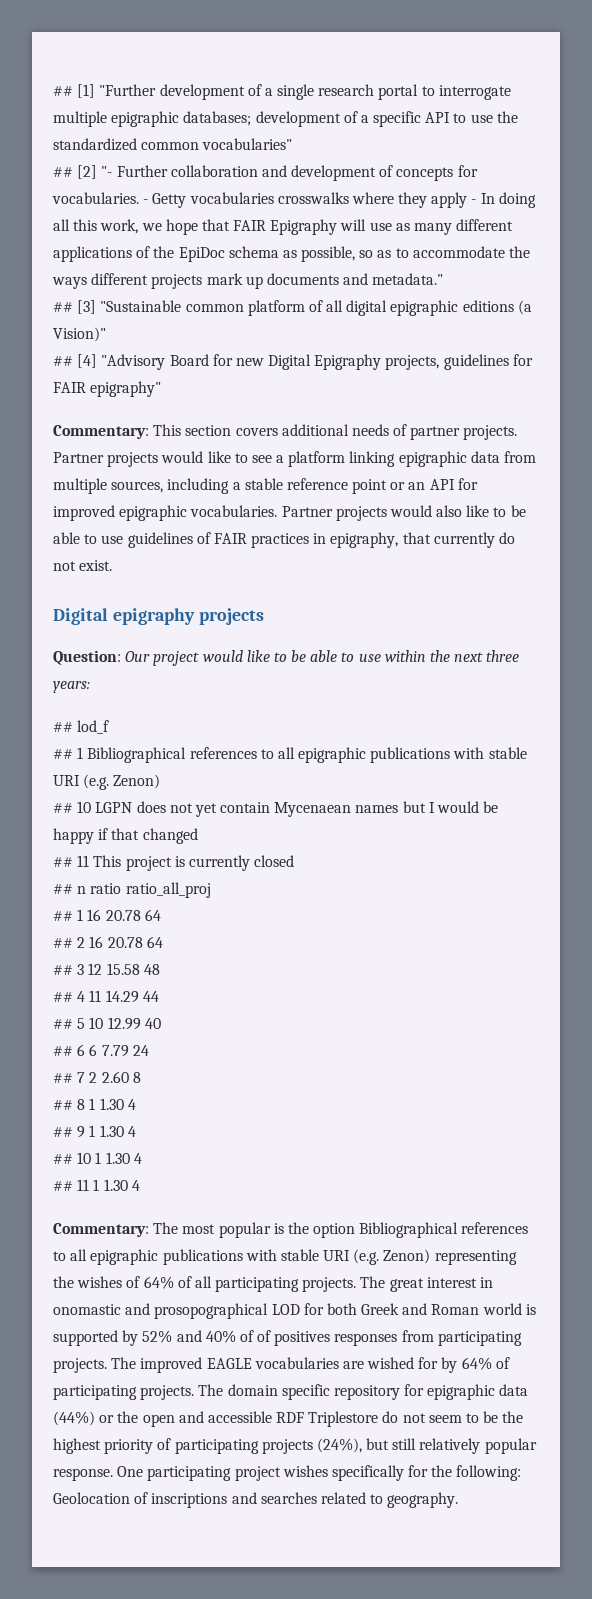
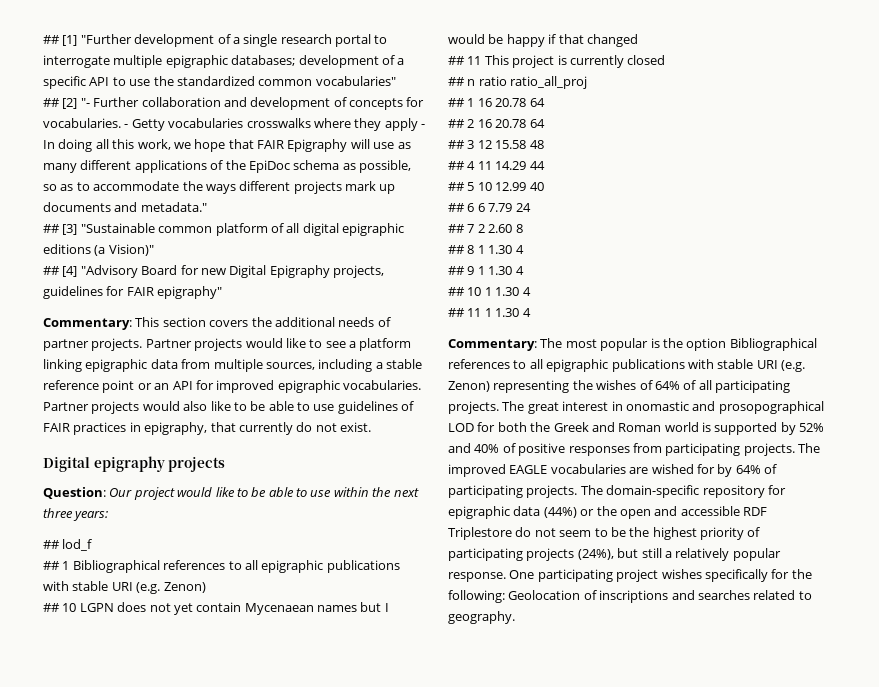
- Commentary: This section covers additional needs of partner projects.
+ Commentary: This section covers the additional needs of partner projects.
- The great interest in onomastic and prosopographical LOD for both Greek and Roman world is supported by 52% and 40% of of positives responses from participating projects.
+ The great interest in onomastic and prosopographical LOD for both the Greek and Roman world is supported by 52% and 40% of positive responses from participating projects.
- The domain specific repository for epigraphic data (44%) or the open and accessible RDF Triplestore do not seem to be the highest priority of participating projects (24%), but still relatively popular response.
+ The domain-specific repository for epigraphic data (44%) or the open and accessible RDF Triplestore do not seem to be the highest priority of participating projects (24%), but still a relatively popular response.

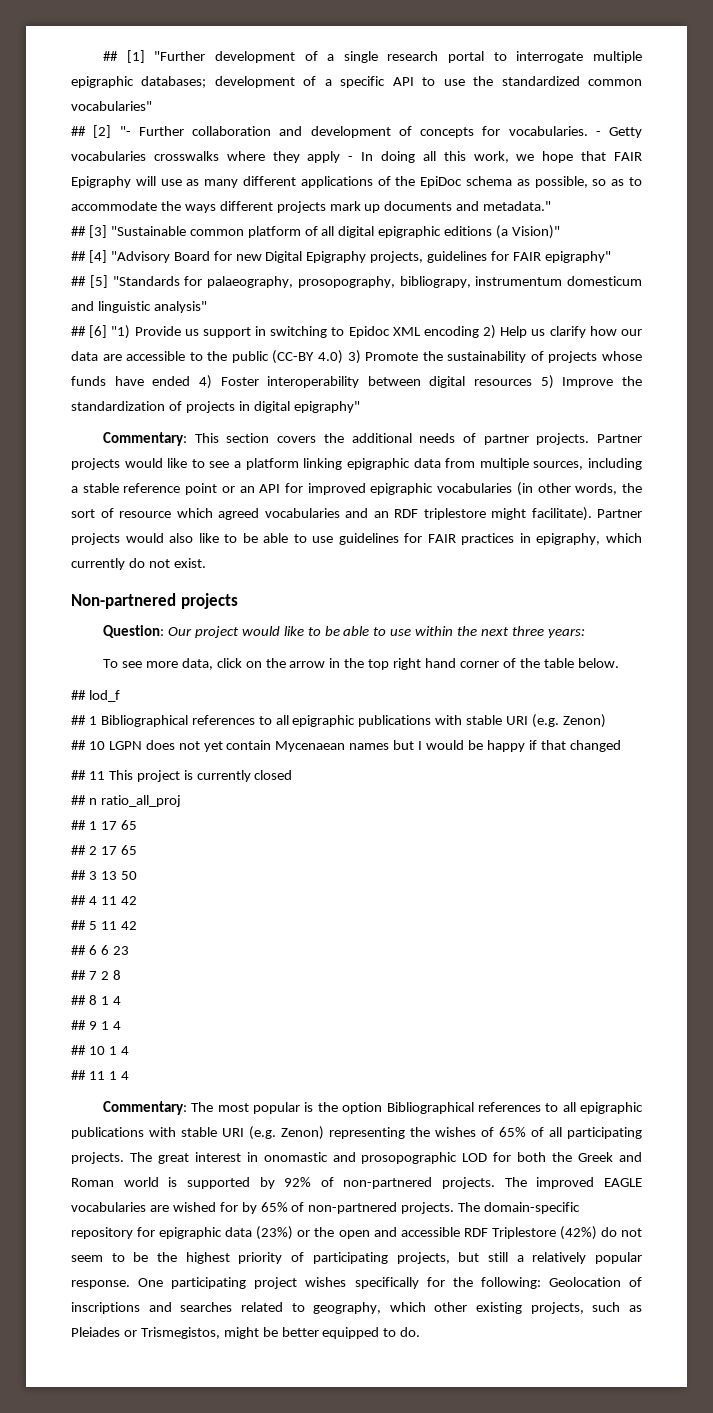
+ ## [5] "Standards for palaeography, prosopography, bibliograpy, instrumentum domesticum and linguistic analysis"
+ ## [6] "1) Provide us support in switching to Epidoc XML encoding 2) Help us clarify how our data are accessible to the public (CC-BY 4.0) 3) Promote the sustainability of projects whose funds have ended 4) Foster interoperability between digital resources 5) Improve the standardization of projects in digital epigraphy"
- Partner projects would like to see a platform linking epigraphic data from multiple sources, including a stable reference point or an API for improved epigraphic vocabularies.
+ Partner projects would like to see a platform linking epigraphic data from multiple sources, including a stable reference point or an API for improved epigraphic vocabularies (in other words, the sort of resource which agreed vocabularies and an RDF triplestore might facilitate).
- Partner projects would also like to be able to use guidelines of FAIR practices in epigraphy, that currently do not exist.
+ Partner projects would also like to be able to use guidelines for FAIR practices in epigraphy, which currently do not exist.
- Digital epigraphy projects
+ Non-partnered projects
+ To see more data, click on the arrow in the top right hand corner of the table below.
- ## n ratio ratio_all_proj
+ ## n ratio_all_proj
- ## 1 16 20.78 64
+ ## 1 17 65
- ## 2 16 20.78 64
+ ## 2 17 65
- ## 3 12 15.58 48
+ ## 3 13 50
- ## 4 11 14.29 44
+ ## 4 11 42
- ## 5 10 12.99 40
+ ## 5 11 42
- ## 6 6 7.79 24
+ ## 6 6 23
- ## 7 2 2.60 8
+ ## 7 2 8
- ## 8 1 1.30 4
+ ## 8 1 4
- ## 9 1 1.30 4
+ ## 9 1 4
- ## 10 1 1.30 4
+ ## 10 1 4
- ## 11 1 1.30 4
+ ## 11 1 4
- Commentary: The most popular is the option Bibliographical references to all epigraphic publications with stable URI (e.g. Zenon) representing the wishes of 64% of all participating projects.
+ Commentary: The most popular is the option Bibliographical references to all epigraphic publications with stable URI (e.g. Zenon) representing the wishes of 65% of all participating projects.
- The great interest in onomastic and prosopographical LOD for both the Greek and Roman world is supported by 52% and 40% of positive responses from participating projects.
+ The great interest in onomastic and prosopographic LOD for both the Greek and Roman world is supported by 92% of non-partnered projects.
- The improved EAGLE vocabularies are wished for by 64% of participating projects.
+ The improved EAGLE vocabularies are wished for by 65% of non-partnered projects.
- The domain-specific repository for epigraphic data (44%) or the open and accessible RDF Triplestore do not seem to be the highest priority of participating projects (24%), but still a relatively popular response.
+ The domain-specific repository for epigraphic data (23%) or the open and accessible RDF Triplestore (42%) do not seem to be the highest priority of participating projects, but still a relatively popular response.
- One participating project wishes specifically for the following: Geolocation of inscriptions and searches related to geography.
+ One participating project wishes specifically for the following: Geolocation of inscriptions and searches related to geography, which other existing projects, such as Pleiades or Trismegistos, might be better equipped to do.

